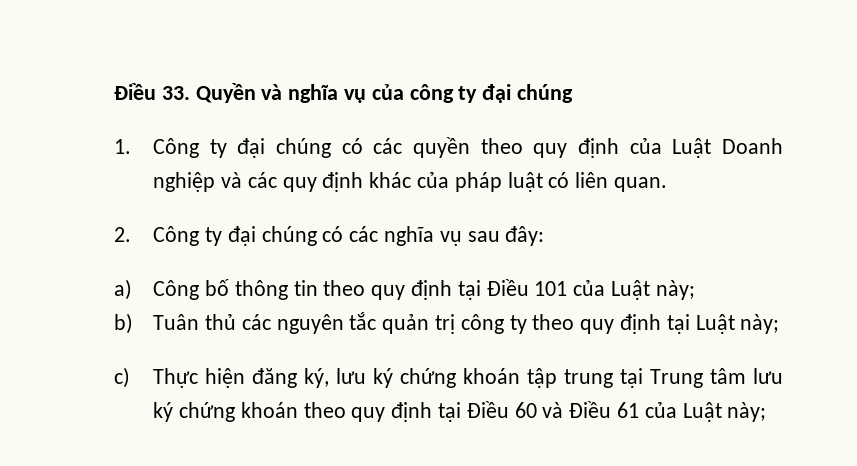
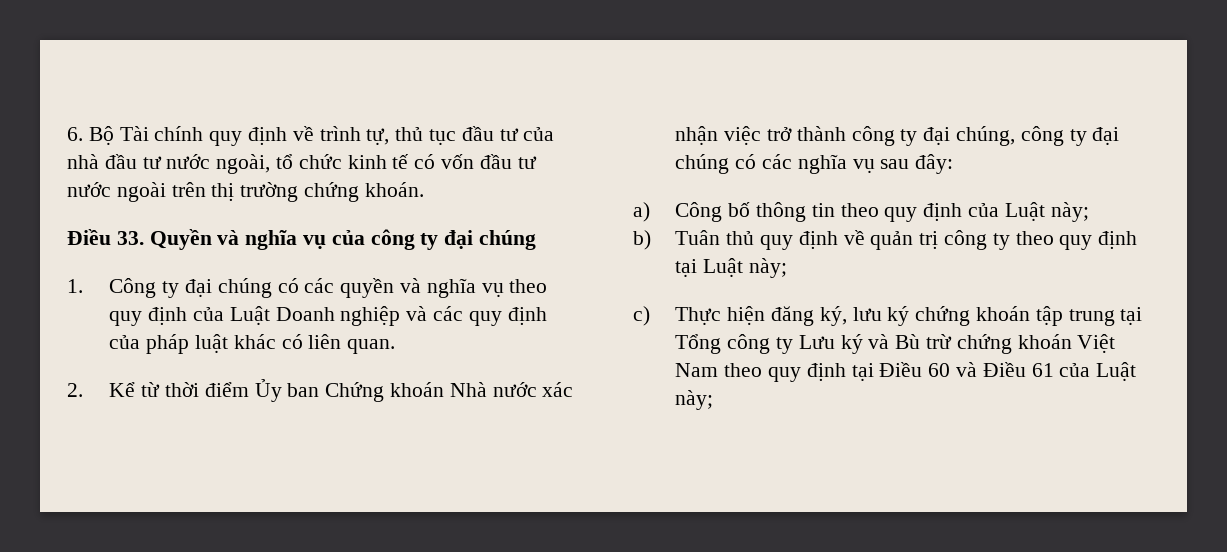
+ 6. Bộ Tài chính quy định về trình tự, thủ tục đầu tư của nhà đầu tư nước ngoài, tổ chức kinh tế có vốn đầu tư nước ngoài trên thị trường chứng khoán.
- 1. Công ty đại chúng có các quyền theo quy định của Luật Doanh nghiệp và các quy định khác của pháp luật có liên quan.
+ 1. Công ty đại chúng có các quyền và nghĩa vụ theo quy định của Luật Doanh nghiệp và các quy định của pháp luật khác có liên quan.
- 2. Công ty đại chúng có các nghĩa vụ sau đây:
+ 2. Kể từ thời điểm Ủy ban Chứng khoán Nhà nước xác nhận việc trở thành công ty đại chúng, công ty đại chúng có các nghĩa vụ sau đây:
- a) Công bố thông tin theo quy định tại Điều 101 của Luật này;
+ a) Công bố thông tin theo quy định của Luật này;
- b) Tuân thủ các nguyên tắc quản trị công ty theo quy định tại Luật này;
+ b) Tuân thủ quy định về quản trị công ty theo quy định tại Luật này;
- c) Thực hiện đăng ký, lưu ký chứng khoán tập trung tại Trung tâm lưu ký chứng khoán theo quy định tại Điều 60 và Điều 61 của Luật này;
+ c) Thực hiện đăng ký, lưu ký chứng khoán tập trung tại Tổng công ty Lưu ký và Bù trừ chứng khoán Việt Nam theo quy định tại Điều 60 và Điều 61 của Luật này;

